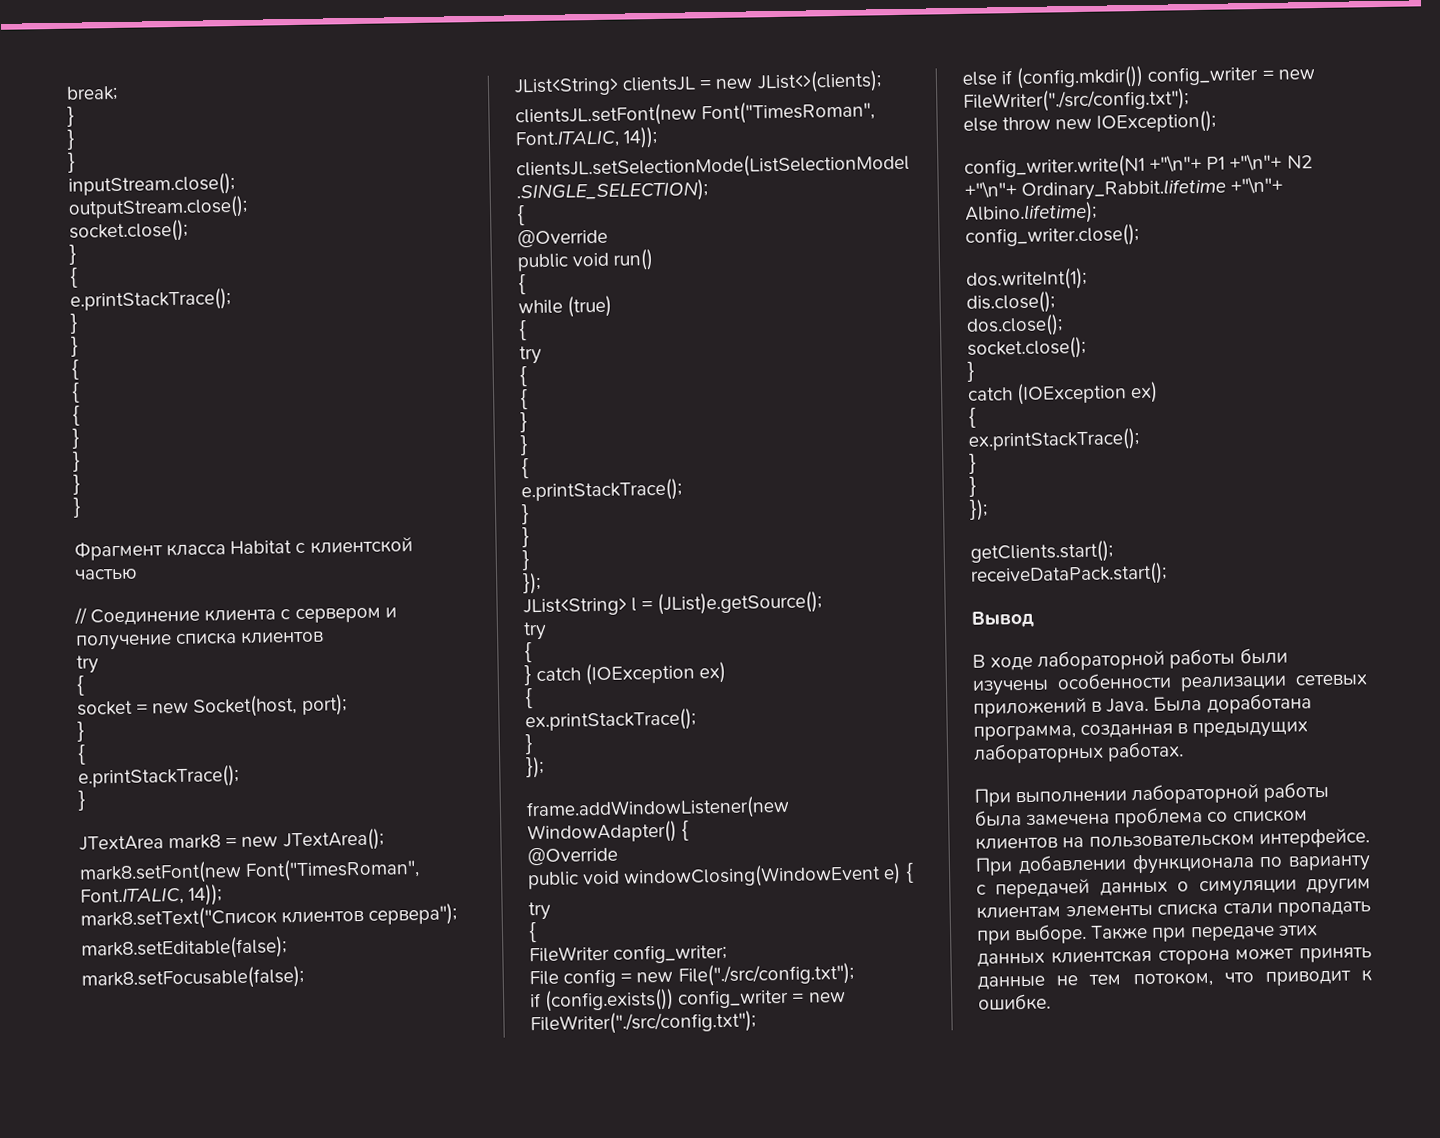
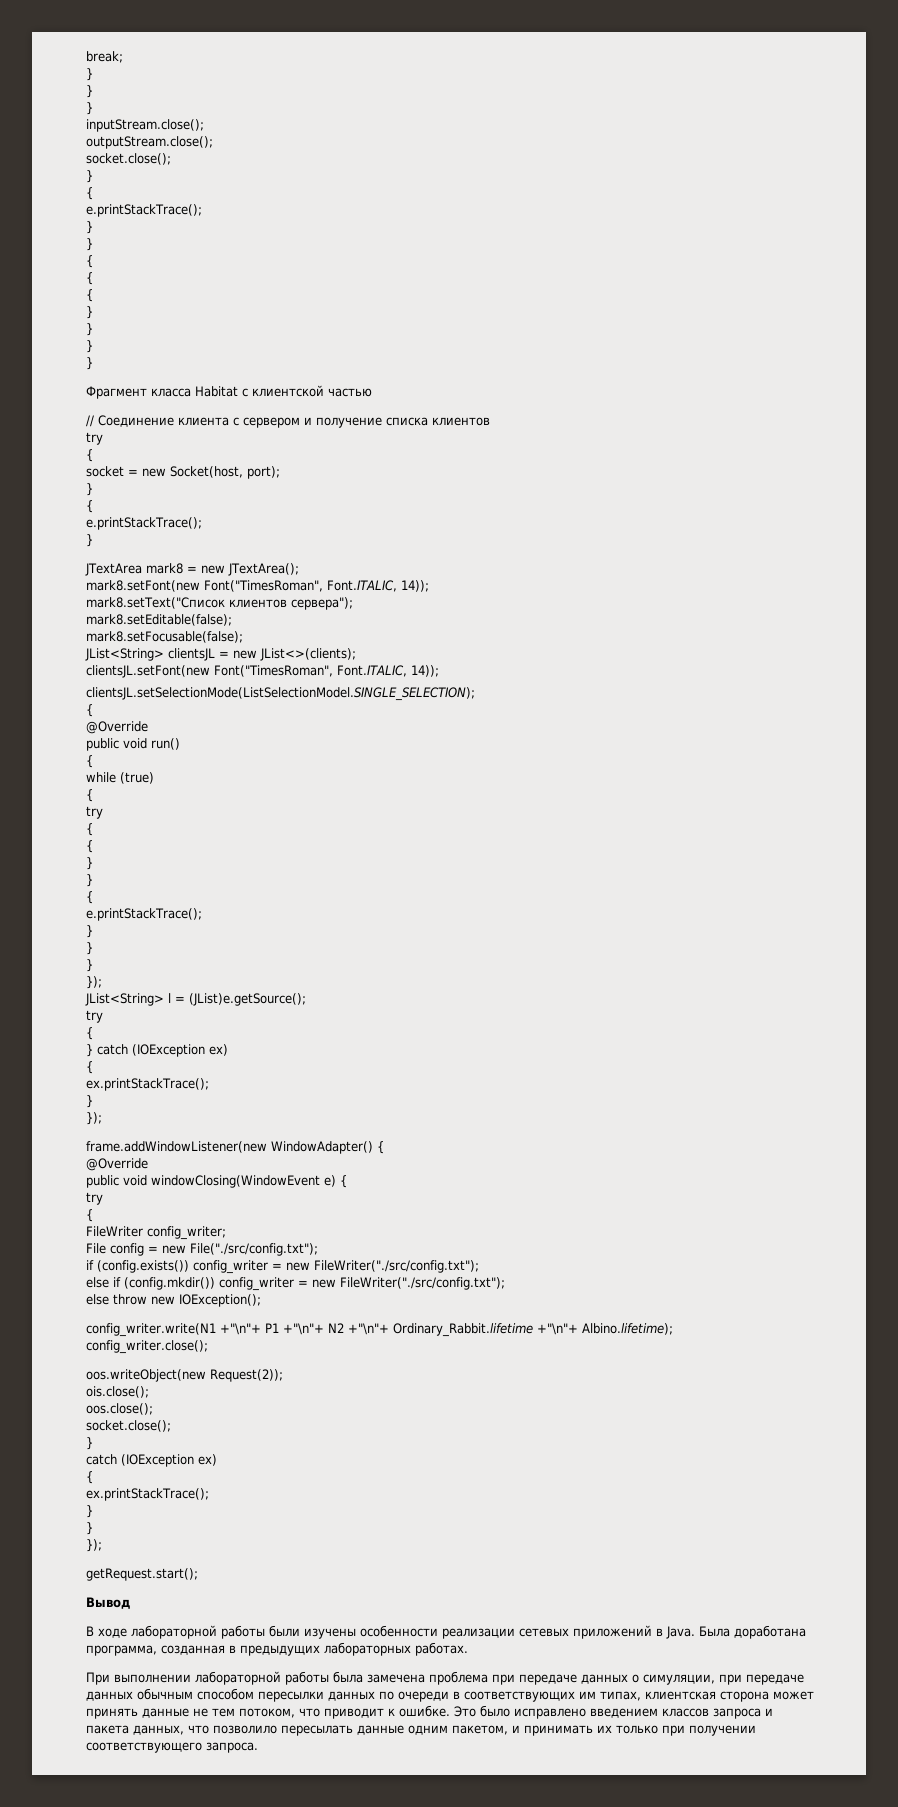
- dos.writeInt(1);
- dis.close();
- dos.close();
+ oos.writeObject(new Request(2));
+ ois.close();
+ oos.close();
- getClients.start();
- receiveDataPack.start();
+ getRequest.start();
- При выполнении лабораторной работы была замечена проблема со списком клиентов на пользовательском интерфейсе. При добавлении функционала по варианту с передачей данных о симуляции другим клиентам элементы списка стали пропадать при выборе. Также при передаче этих данных клиентская сторона может принять данные не тем потоком, что приводит к ошибке.
+ При выполнении лабораторной работы была замечена проблема при передаче данных о симуляции, при передаче данных обычным способом пересылки данных по очереди в соответствующих им типах, клиентская сторона может принять данные не тем потоком, что приводит к ошибке.
+ Это было исправлено введением классов запроса и пакета данных, что позволило пересылать данные одним пакетом, и принимать их только при получении соответствующего запроса.

